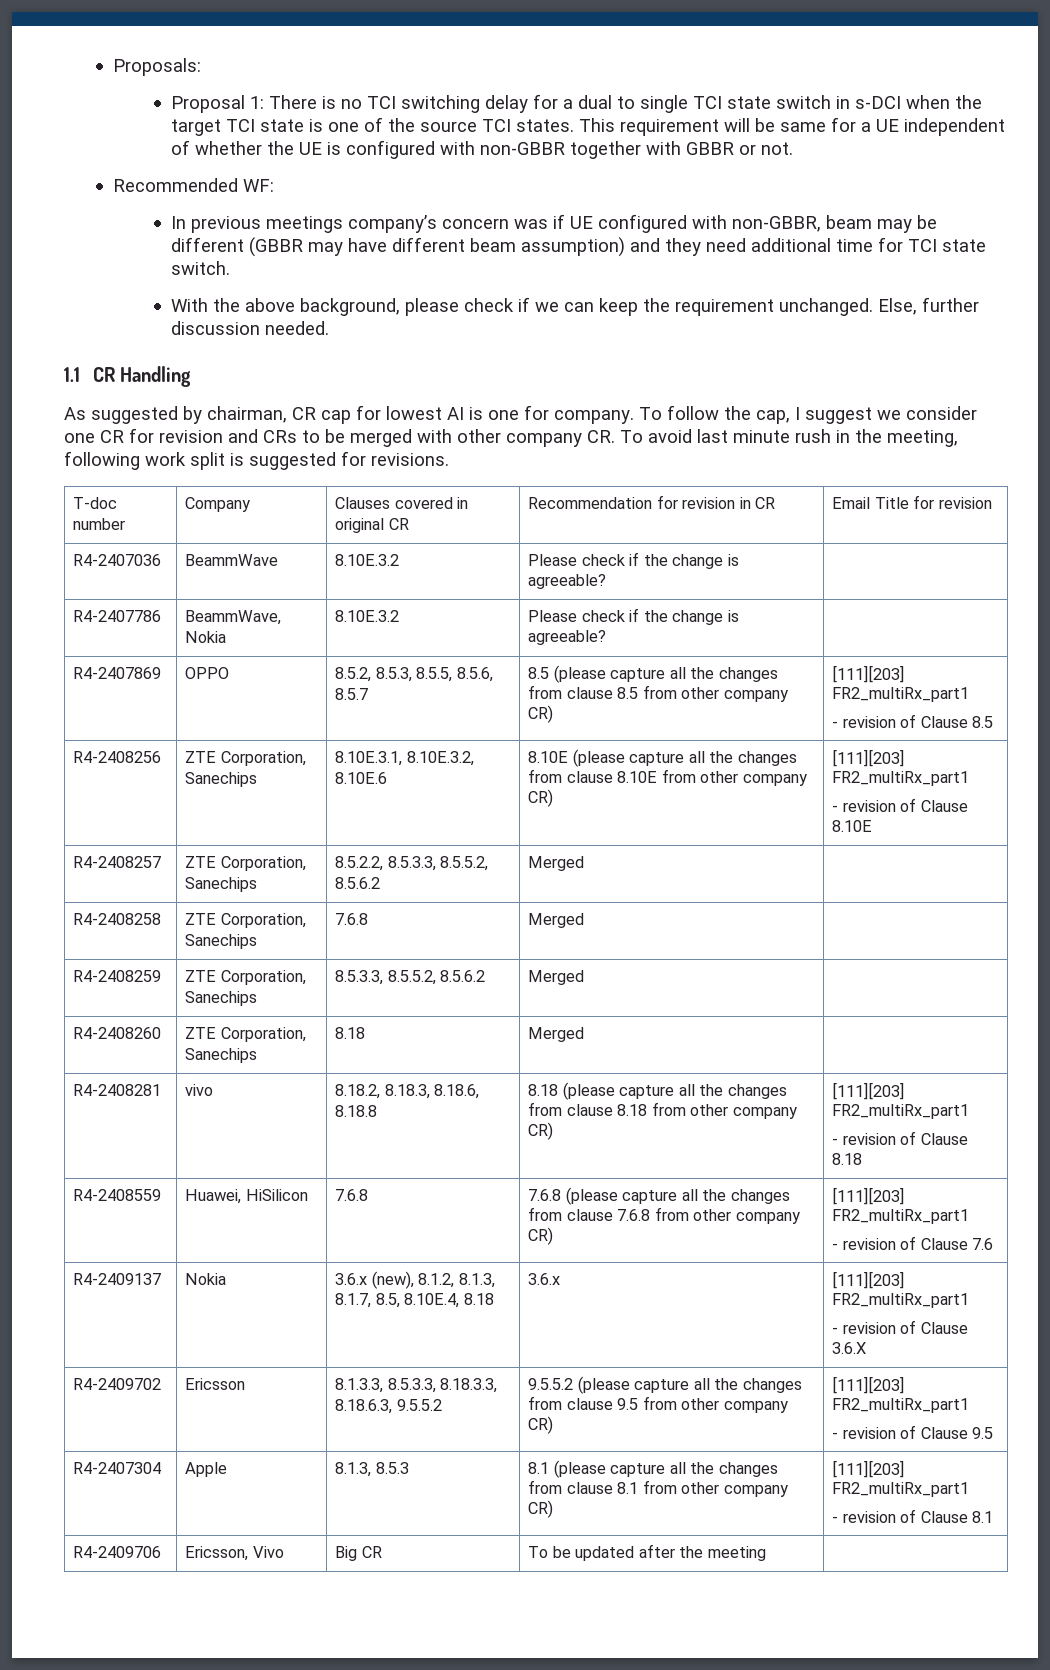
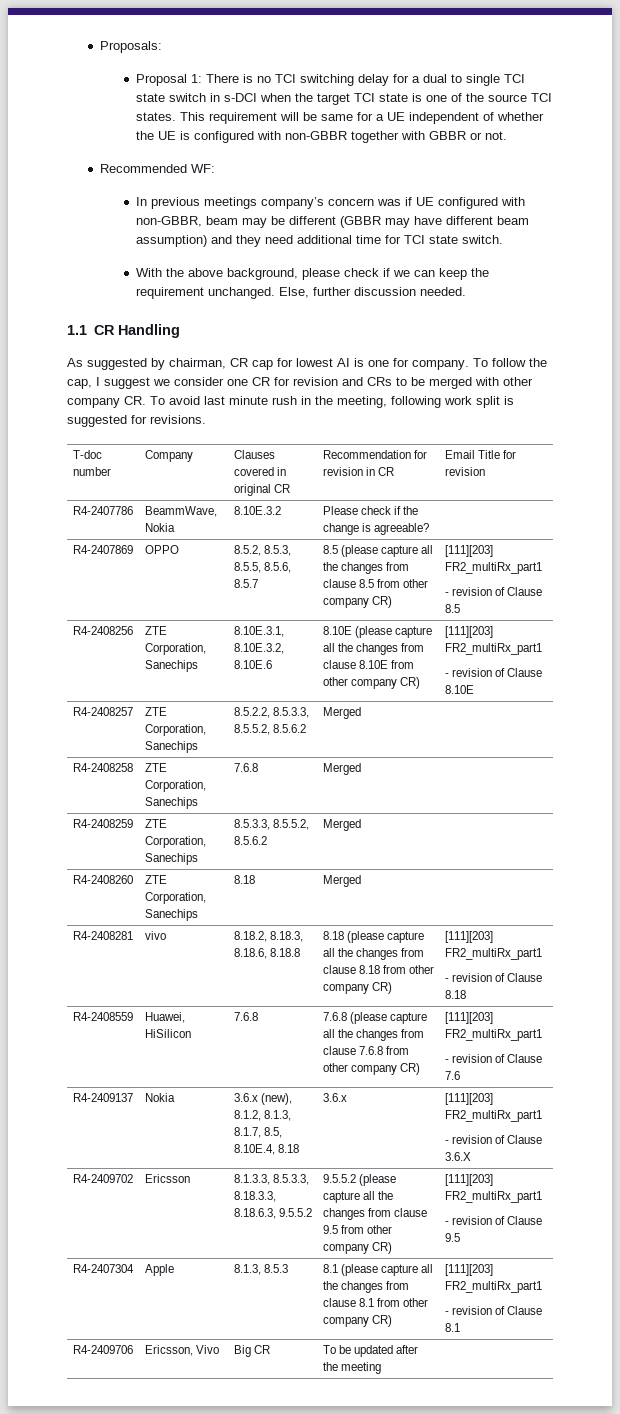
- R4-2407036 | BeammWave | 8.10E.3.2 | Please check if the change is agreeable? |

